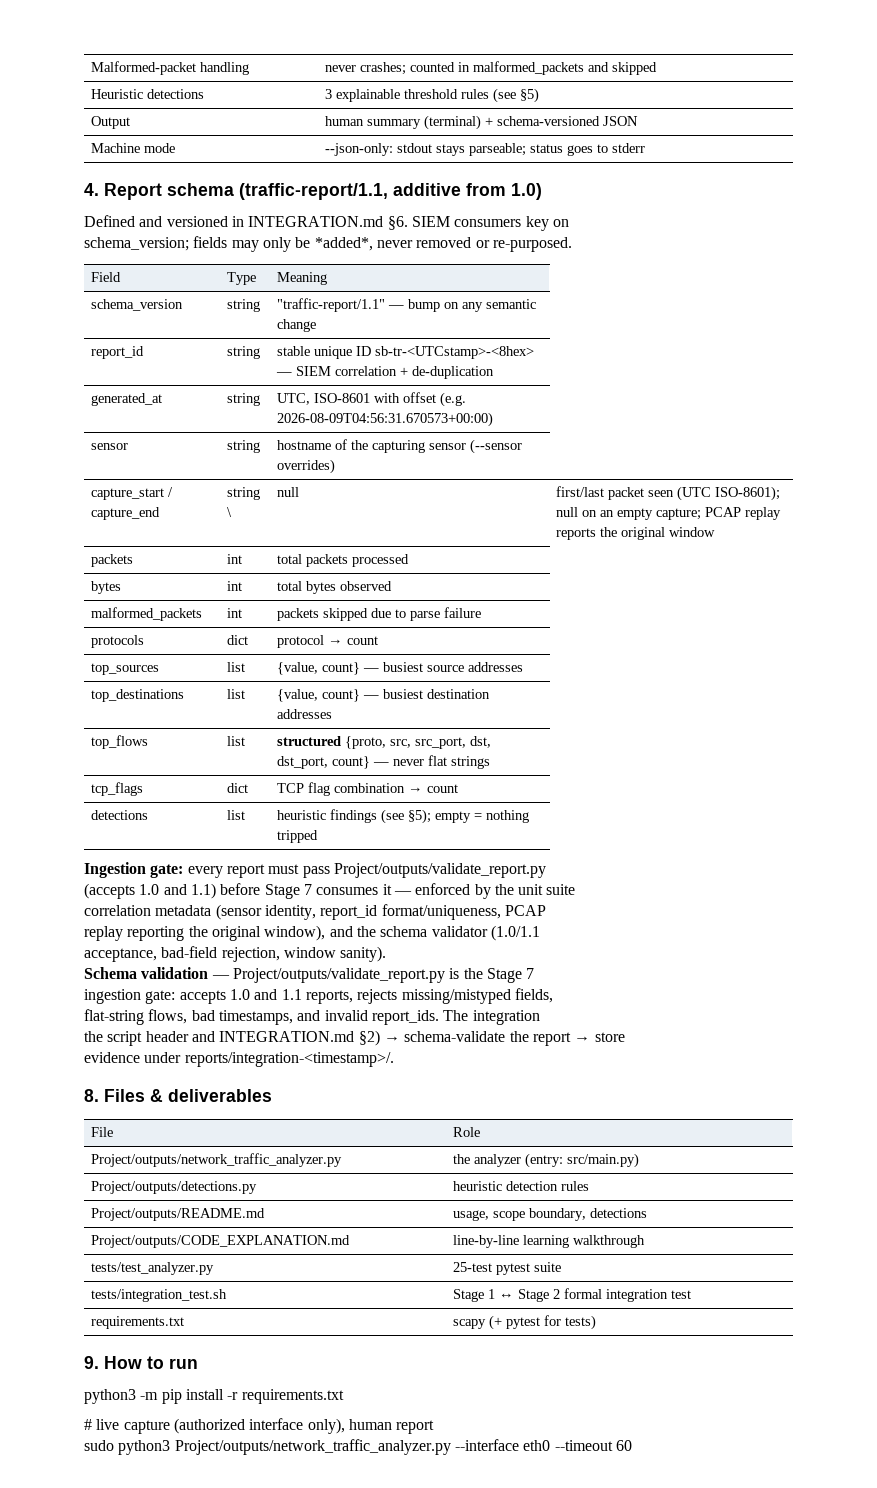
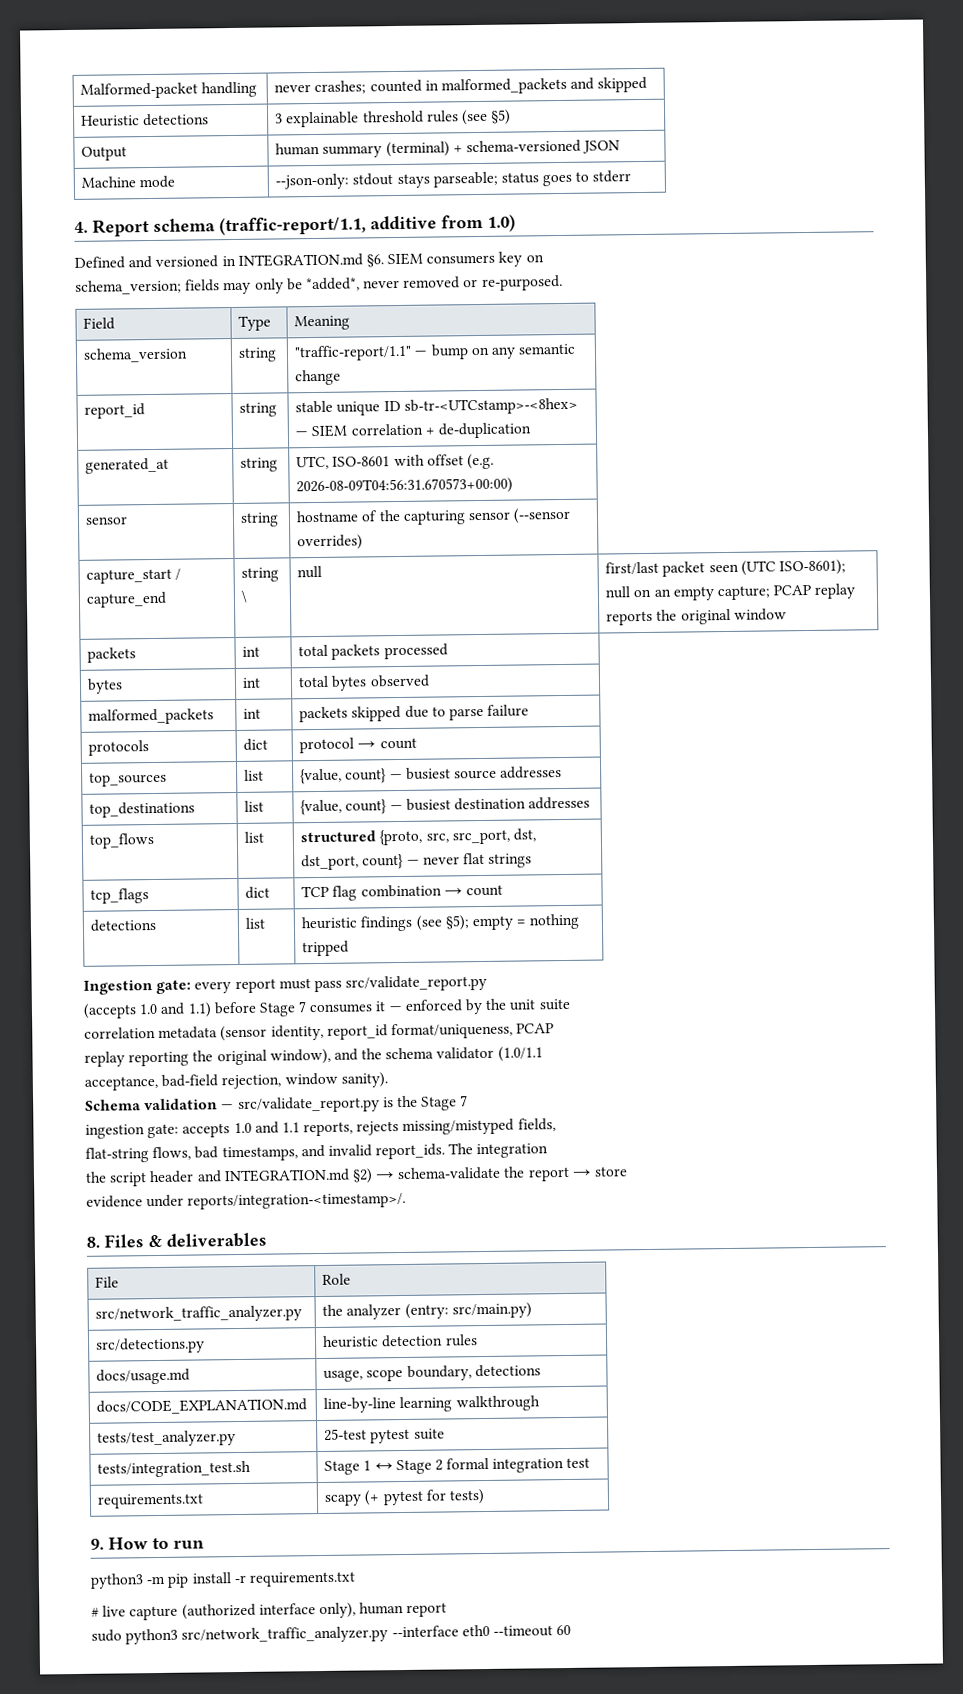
- Ingestion gate: every report must pass Project/outputs/validate_report.py
+ Ingestion gate: every report must pass src/validate_report.py
- Schema validation — Project/outputs/validate_report.py is the Stage 7
+ Schema validation — src/validate_report.py is the Stage 7
- Project/outputs/network_traffic_analyzer.py | the analyzer (entry: src/main.py)
+ src/network_traffic_analyzer.py | the analyzer (entry: src/main.py)
- Project/outputs/detections.py | heuristic detection rules
+ src/detections.py | heuristic detection rules
- Project/outputs/README.md | usage, scope boundary, detections
+ docs/usage.md | usage, scope boundary, detections
- Project/outputs/CODE_EXPLANATION.md | line-by-line learning walkthrough
+ docs/CODE_EXPLANATION.md | line-by-line learning walkthrough
- sudo python3 Project/outputs/network_traffic_analyzer.py --interface eth0 --timeout 60
+ sudo python3 src/network_traffic_analyzer.py --interface eth0 --timeout 60

